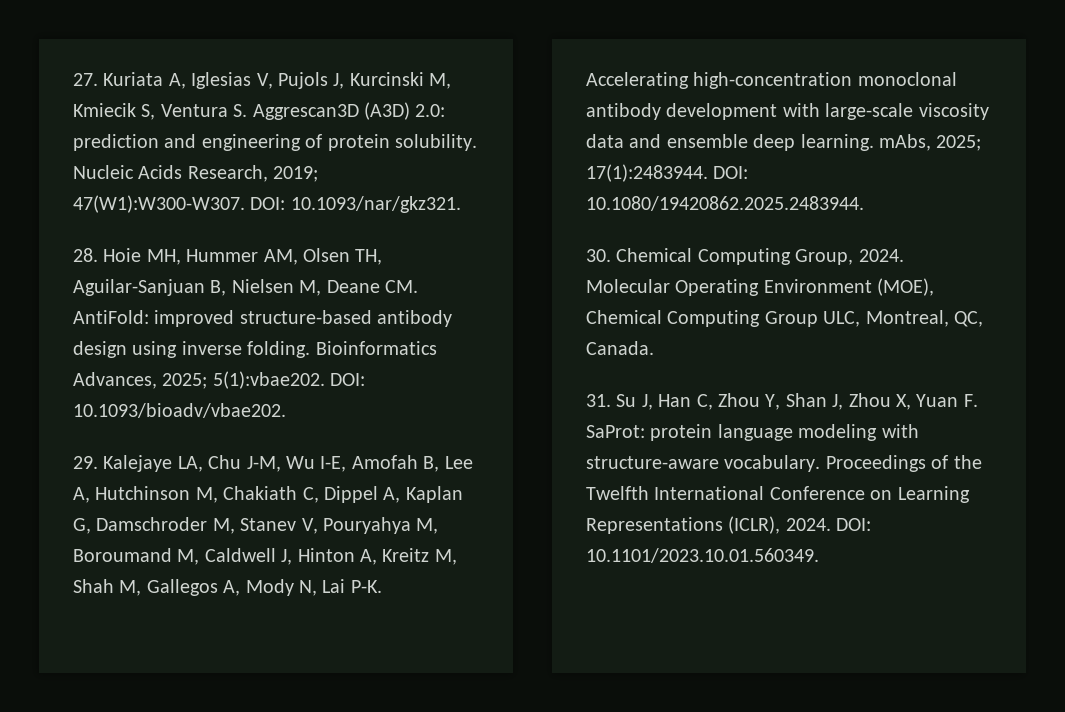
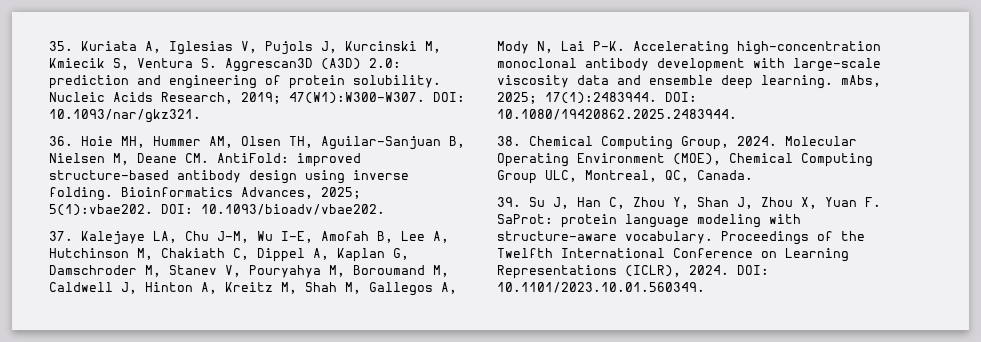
- 27. Kuriata A, Iglesias V, Pujols J, Kurcinski M, Kmiecik S, Ventura S. Aggrescan3D (A3D) 2.0: prediction and engineering of protein solubility.
+ 35. Kuriata A, Iglesias V, Pujols J, Kurcinski M, Kmiecik S, Ventura S. Aggrescan3D (A3D) 2.0: prediction and engineering of protein solubility.
- 28. Hoie MH, Hummer AM, Olsen TH, Aguilar-Sanjuan B, Nielsen M, Deane CM. AntiFold: improved structure-based antibody design using inverse folding.
+ 36. Hoie MH, Hummer AM, Olsen TH, Aguilar-Sanjuan B, Nielsen M, Deane CM. AntiFold: improved structure-based antibody design using inverse folding.
- 29. Kalejaye LA, Chu J-M, Wu I-E, Amofah B, Lee A, Hutchinson M, Chakiath C, Dippel A, Kaplan G, Damschroder M, Stanev V, Pouryahya M, Boroumand M, Caldwell J, Hinton A, Kreitz M, Shah M, Gallegos A, Mody N, Lai P-K. Accelerating high-concentration monoclonal antibody development with large-scale viscosity data and ensemble deep learning. mAbs, 2025; 17(1):2483944.
+ 37. Kalejaye LA, Chu J-M, Wu I-E, Amofah B, Lee A, Hutchinson M, Chakiath C, Dippel A, Kaplan G, Damschroder M, Stanev V, Pouryahya M, Boroumand M, Caldwell J, Hinton A, Kreitz M, Shah M, Gallegos A, Mody N, Lai P-K. Accelerating high-concentration monoclonal antibody development with large-scale viscosity data and ensemble deep learning. mAbs, 2025; 17(1):2483944.
- 30. Chemical Computing Group, 2024.
+ 38. Chemical Computing Group, 2024.
- 31. Su J, Han C, Zhou Y, Shan J, Zhou X, Yuan F. SaProt: protein language modeling with structure-aware vocabulary.
+ 39. Su J, Han C, Zhou Y, Shan J, Zhou X, Yuan F. SaProt: protein language modeling with structure-aware vocabulary.

